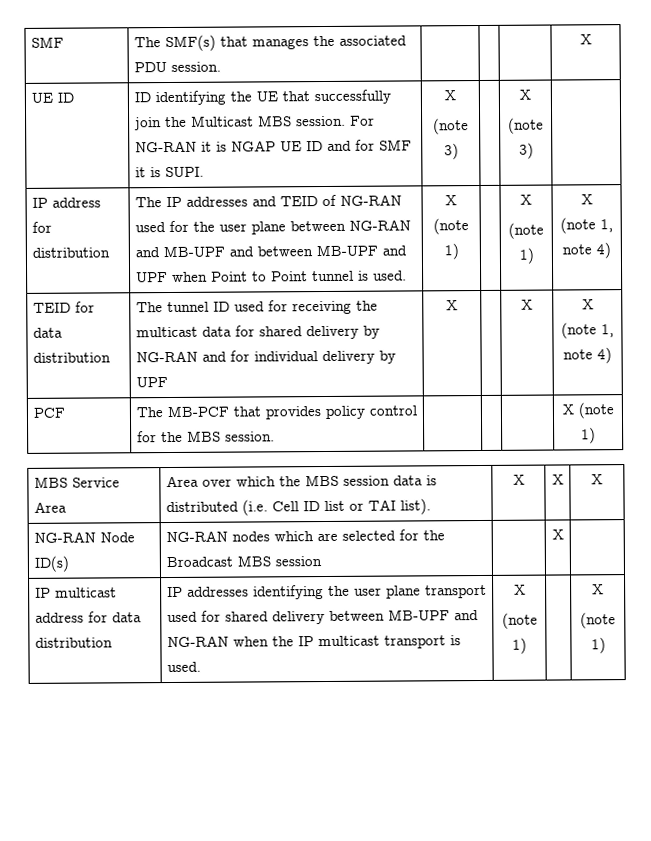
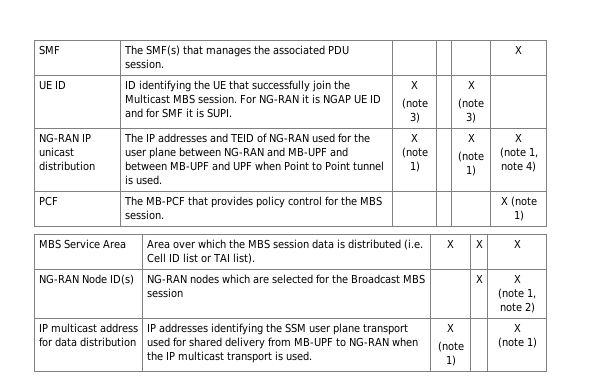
- IP address for distribution
+ NG-RAN IP unicast distribution
- TEID for data distribution | The tunnel ID used for receiving the multicast data for shared delivery by NG-RAN and for individual delivery by UPF | X | | X | X
- (note 1, note 4)
- NG-RAN Node ID(s) | NG-RAN nodes which are selected for the Broadcast MBS session | | X |
+ NG-RAN Node ID(s) | NG-RAN nodes which are selected for the Broadcast MBS session | | X | X
+ (note 1, note 2)
- IP multicast address for data distribution | IP addresses identifying the user plane transport used for shared delivery between MB-UPF and NG-RAN when the IP multicast transport is used. | X
+ IP multicast address for data distribution | IP addresses identifying the SSM user plane transport used for shared delivery from MB-UPF to NG-RAN when the IP multicast transport is used. | X

